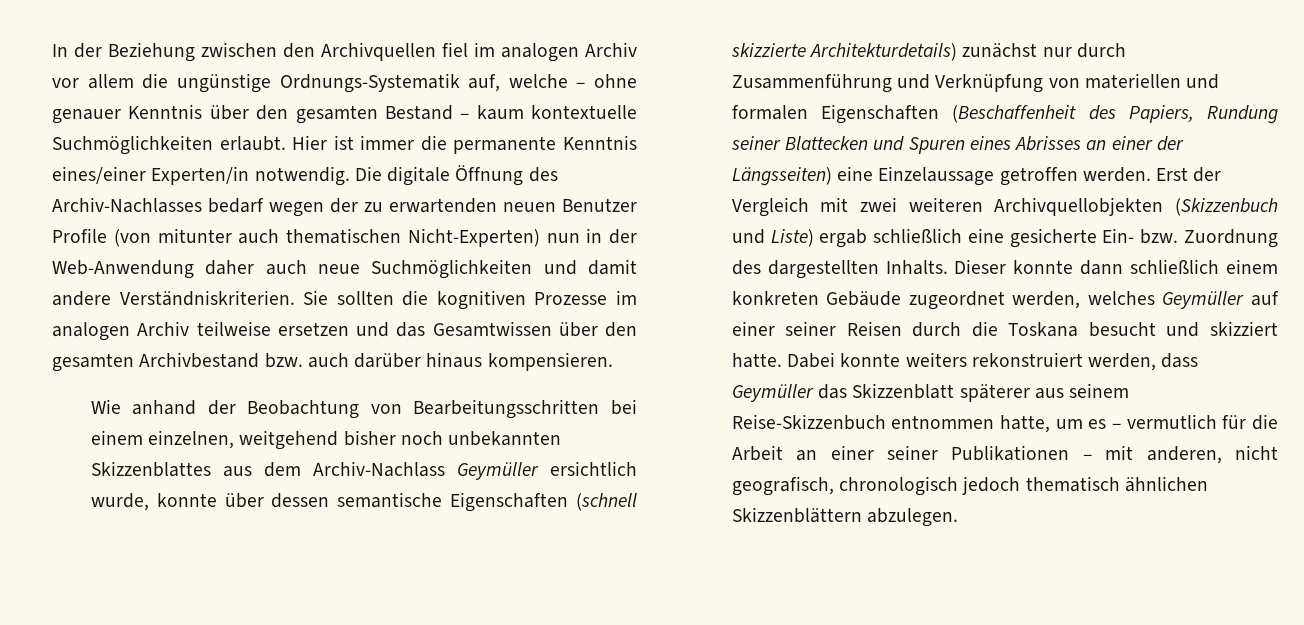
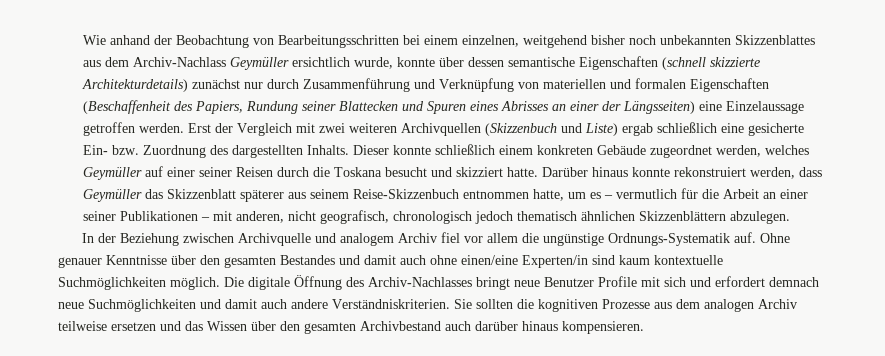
- In der Beziehung zwischen den Archivquellen fiel im analogen Archiv vor allem die ungünstige Ordnungs-Systematik auf, welche – ohne genauer Kenntnis über den gesamten Bestand – kaum kontextuelle Suchmöglichkeiten erlaubt. Hier ist immer die permanente Kenntnis eines/einer Experten/in notwendig. Die digitale Öffnung des Archiv-Nachlasses bedarf wegen der zu erwartenden neuen Benutzer Profile (von mitunter auch thematischen Nicht-Experten) nun in der Web-Anwendung daher auch neue Suchmöglichkeiten und damit andere Verständniskriterien. Sie sollten die kognitiven Prozesse im analogen Archiv teilweise ersetzen und das Gesamtwissen über den gesamten Archivbestand bzw. auch darüber hinaus kompensieren.
- Erst der Vergleich mit zwei weiteren Archivquellobjekten (Skizzenbuch und Liste) ergab schließlich eine gesicherte Ein- bzw. Zuordnung des dargestellten Inhalts.
+ Erst der Vergleich mit zwei weiteren Archivquellen (Skizzenbuch und Liste) ergab schließlich eine gesicherte Ein- bzw. Zuordnung des dargestellten Inhalts.
- Dieser konnte dann schließlich einem konkreten Gebäude zugeordnet werden, welches Geymüller auf einer seiner Reisen durch die Toskana besucht und skizziert hatte.
+ Dieser konnte schließlich einem konkreten Gebäude zugeordnet werden, welches Geymüller auf einer seiner Reisen durch die Toskana besucht und skizziert hatte.
- Dabei konnte weiters rekonstruiert werden, dass Geymüller das Skizzenblatt späterer aus seinem Reise-Skizzenbuch entnommen hatte, um es – vermutlich für die Arbeit an einer seiner Publikationen – mit anderen, nicht geografisch, chronologisch jedoch thematisch ähnlichen Skizzenblättern abzulegen.
+ Darüber hinaus konnte rekonstruiert werden, dass Geymüller das Skizzenblatt späterer aus seinem Reise-Skizzenbuch entnommen hatte, um es – vermutlich für die Arbeit an einer seiner Publikationen – mit anderen, nicht geografisch, chronologisch jedoch thematisch ähnlichen Skizzenblättern abzulegen.
+ In der Beziehung zwischen Archivquelle und analogem Archiv fiel vor allem die ungünstige Ordnungs-Systematik auf. Ohne genauer Kenntnisse über den gesamten Bestandes und damit auch ohne einen/eine Experten/in sind kaum kontextuelle Suchmöglichkeiten möglich. Die digitale Öffnung des Archiv-Nachlasses bringt neue Benutzer Profile mit sich und erfordert demnach neue Suchmöglichkeiten und damit auch andere Verständniskriterien. Sie sollten die kognitiven Prozesse aus dem analogen Archiv teilweise ersetzen und das Wissen über den gesamten Archivbestand auch darüber hinaus kompensieren.

